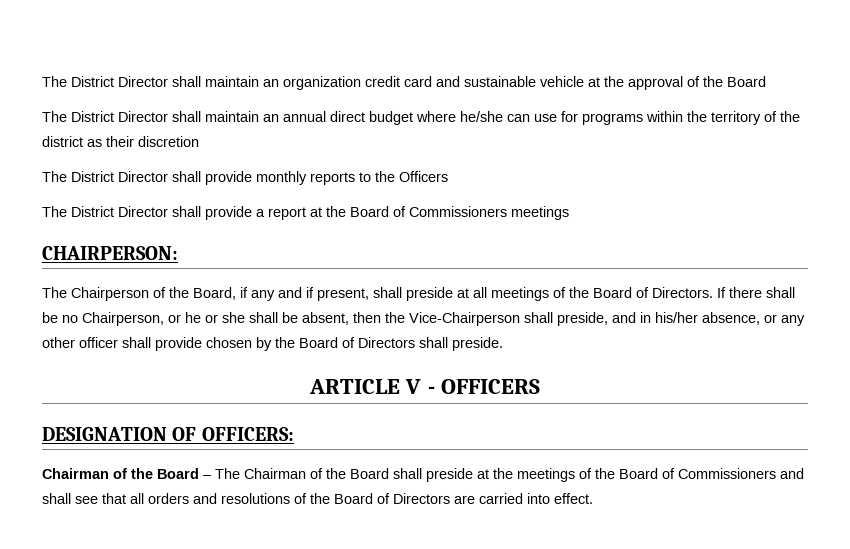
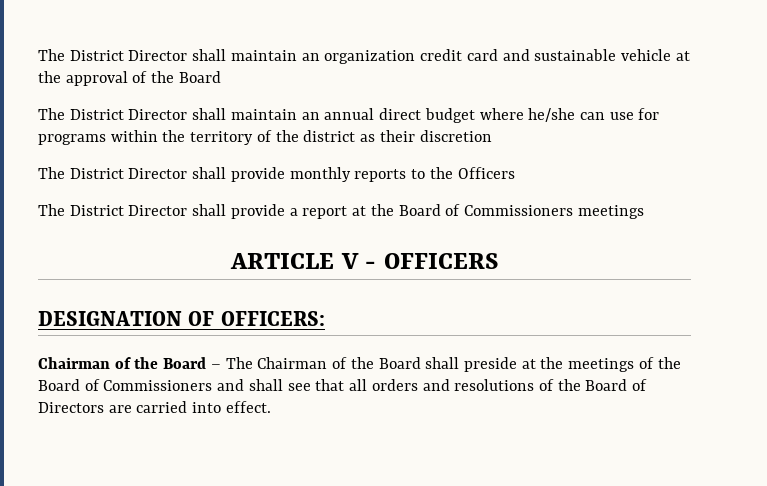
- CHAIRPERSON:
- The Chairperson of the Board, if any and if present, shall preside at all meetings of the Board of Directors. If there shall be no Chairperson, or he or she shall be absent, then the Vice-Chairperson shall preside, and in his/her absence, or any other officer shall provide chosen by the Board of Directors shall preside.

